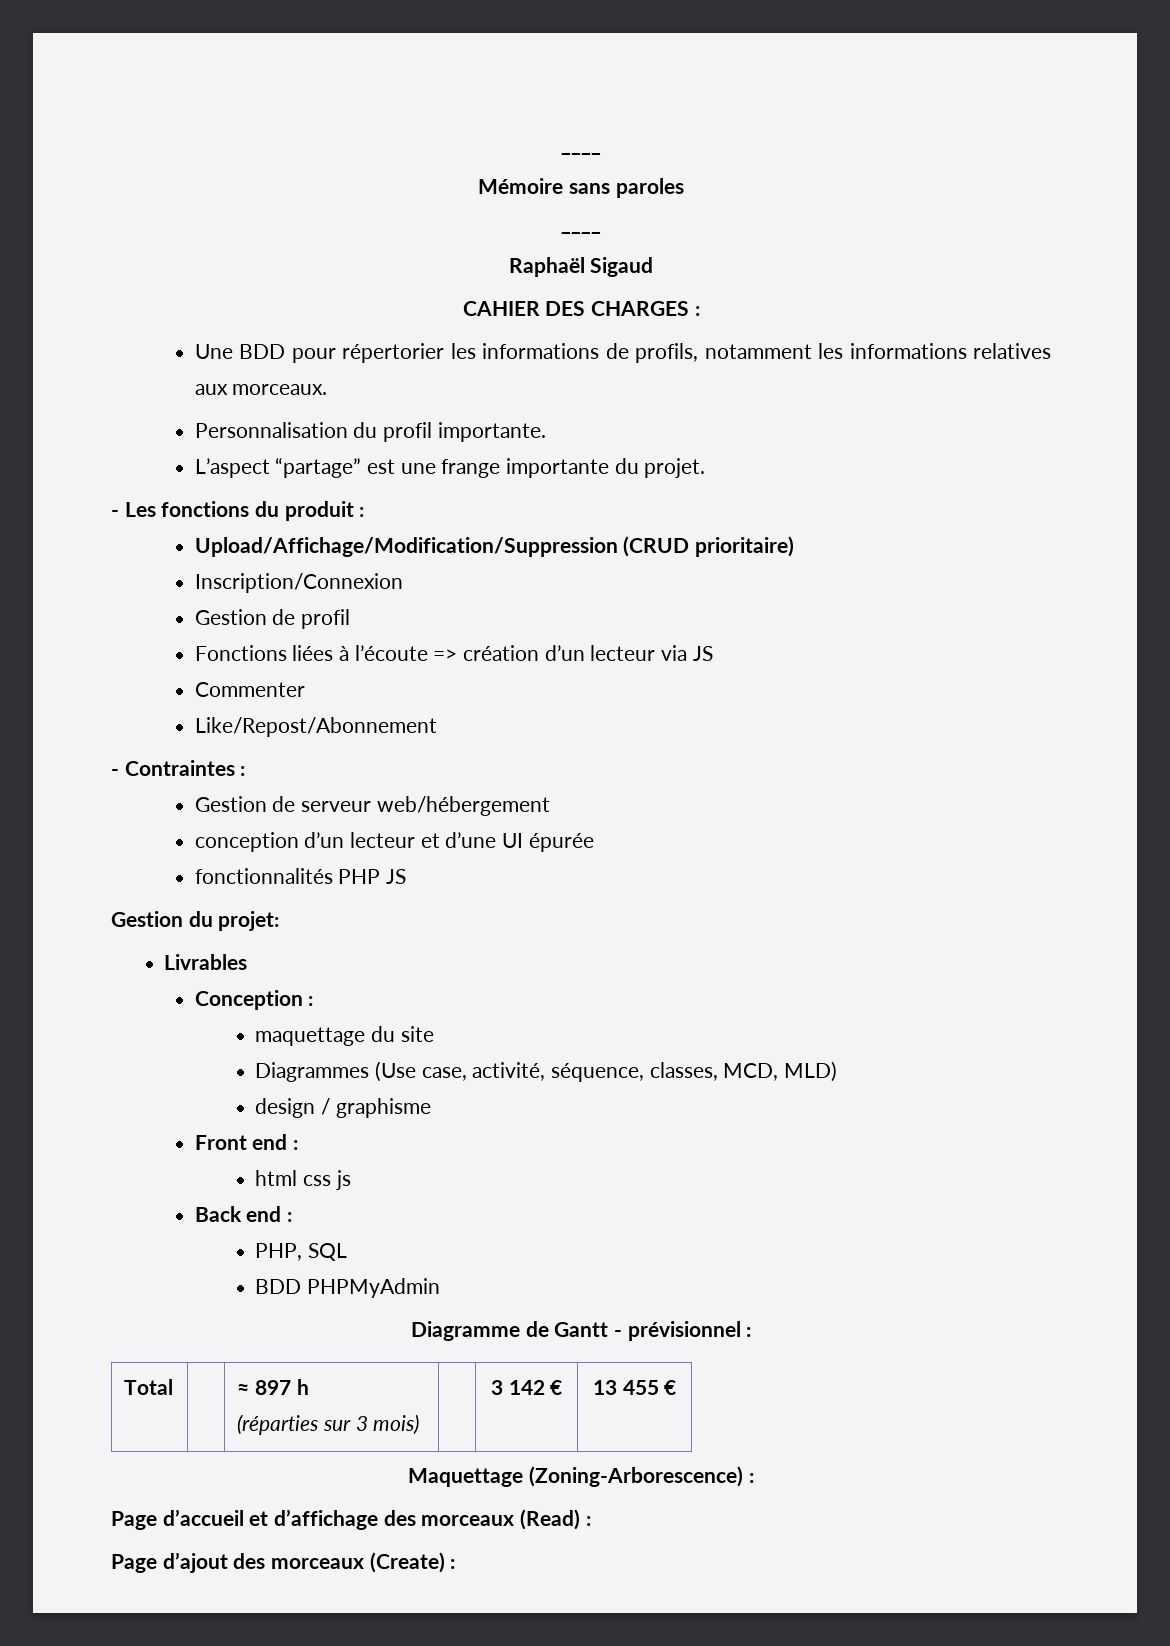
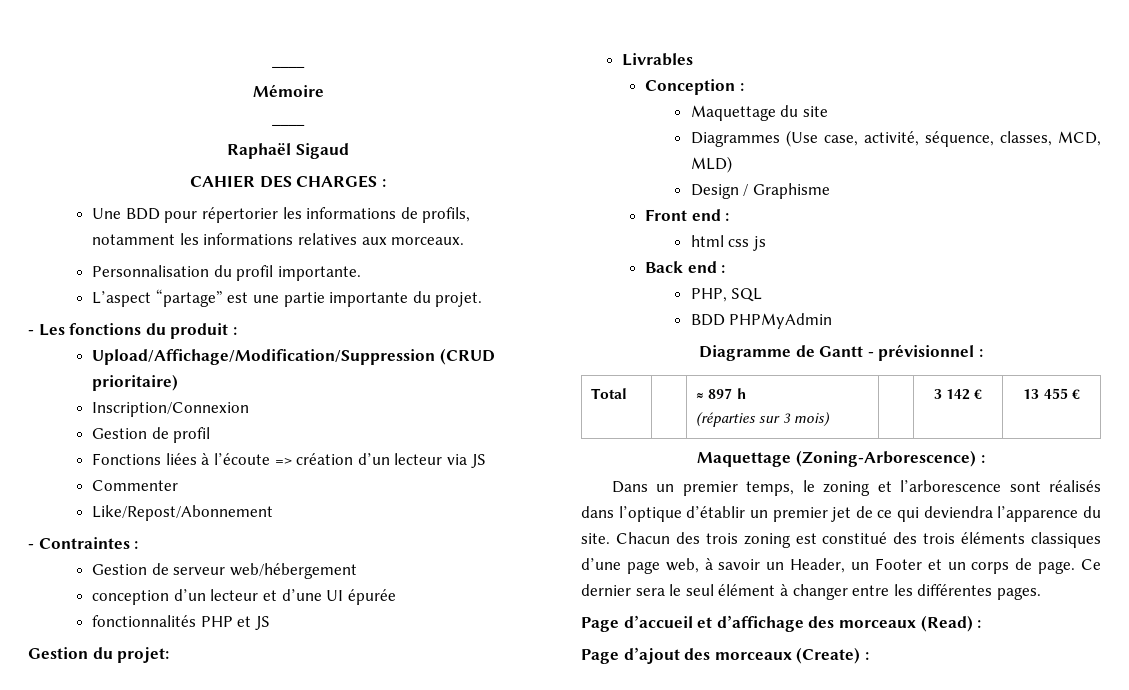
- Mémoire sans paroles
+ Mémoire
- L’aspect “partage” est une frange importante du projet.
+ L’aspect “partage” est une partie importante du projet.
- fonctionnalités PHP JS
+ fonctionnalités PHP et JS
- maquettage du site
+ Maquettage du site
- design / graphisme
+ Design / Graphisme
+ Dans un premier temps, le zoning et l’arborescence sont réalisés dans l’optique d’établir un premier jet de ce qui deviendra l’apparence du site. Chacun des trois zoning est constitué des trois éléments classiques d’une page web, à savoir un Header, un Footer et un corps de page. Ce dernier sera le seul élément à changer entre les différentes pages.

